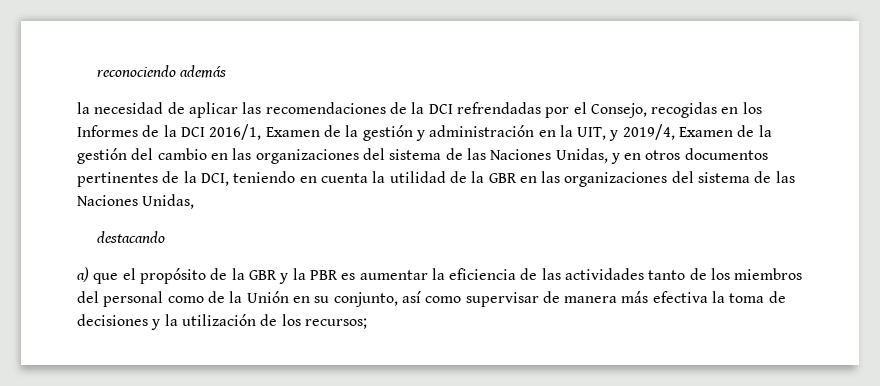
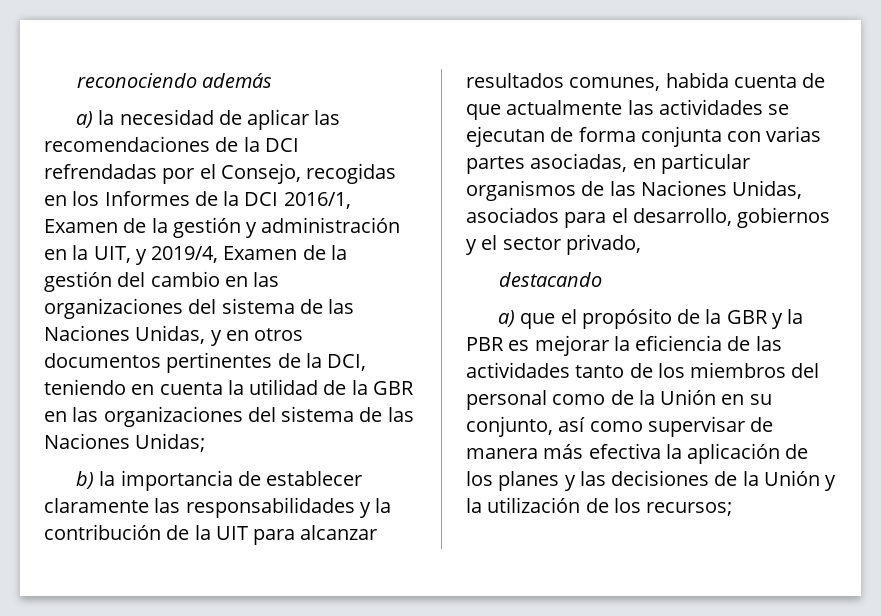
- la necesidad de aplicar las recomendaciones de la DCI refrendadas por el Consejo, recogidas en los Informes de la DCI 2016/1, Examen de la gestión y administración en la UIT, y 2019/4, Examen de la gestión del cambio en las organizaciones del sistema de las Naciones Unidas, y en otros documentos pertinentes de la DCI, teniendo en cuenta la utilidad de la GBR en las organizaciones del sistema de las Naciones Unidas,
+ a) la necesidad de aplicar las recomendaciones de la DCI refrendadas por el Consejo, recogidas en los Informes de la DCI 2016/1, Examen de la gestión y administración en la UIT, y 2019/4, Examen de la gestión del cambio en las organizaciones del sistema de las Naciones Unidas, y en otros documentos pertinentes de la DCI, teniendo en cuenta la utilidad de la GBR en las organizaciones del sistema de las Naciones Unidas;
+ b) la importancia de establecer claramente las responsabilidades y la contribución de la UIT para alcanzar resultados comunes, habida cuenta de que actualmente las actividades se ejecutan de forma conjunta con varias partes asociadas, en particular organismos de las Naciones Unidas, asociados para el desarrollo, gobiernos y el sector privado,
- a) que el propósito de la GBR y la PBR es aumentar la eficiencia de las actividades tanto de los miembros del personal como de la Unión en su conjunto, así como supervisar de manera más efectiva la toma de decisiones y la utilización de los recursos;
+ a) que el propósito de la GBR y la PBR es mejorar la eficiencia de las actividades tanto de los miembros del personal como de la Unión en su conjunto, así como supervisar de manera más efectiva la aplicación de los planes y las decisiones de la Unión y la utilización de los recursos;

